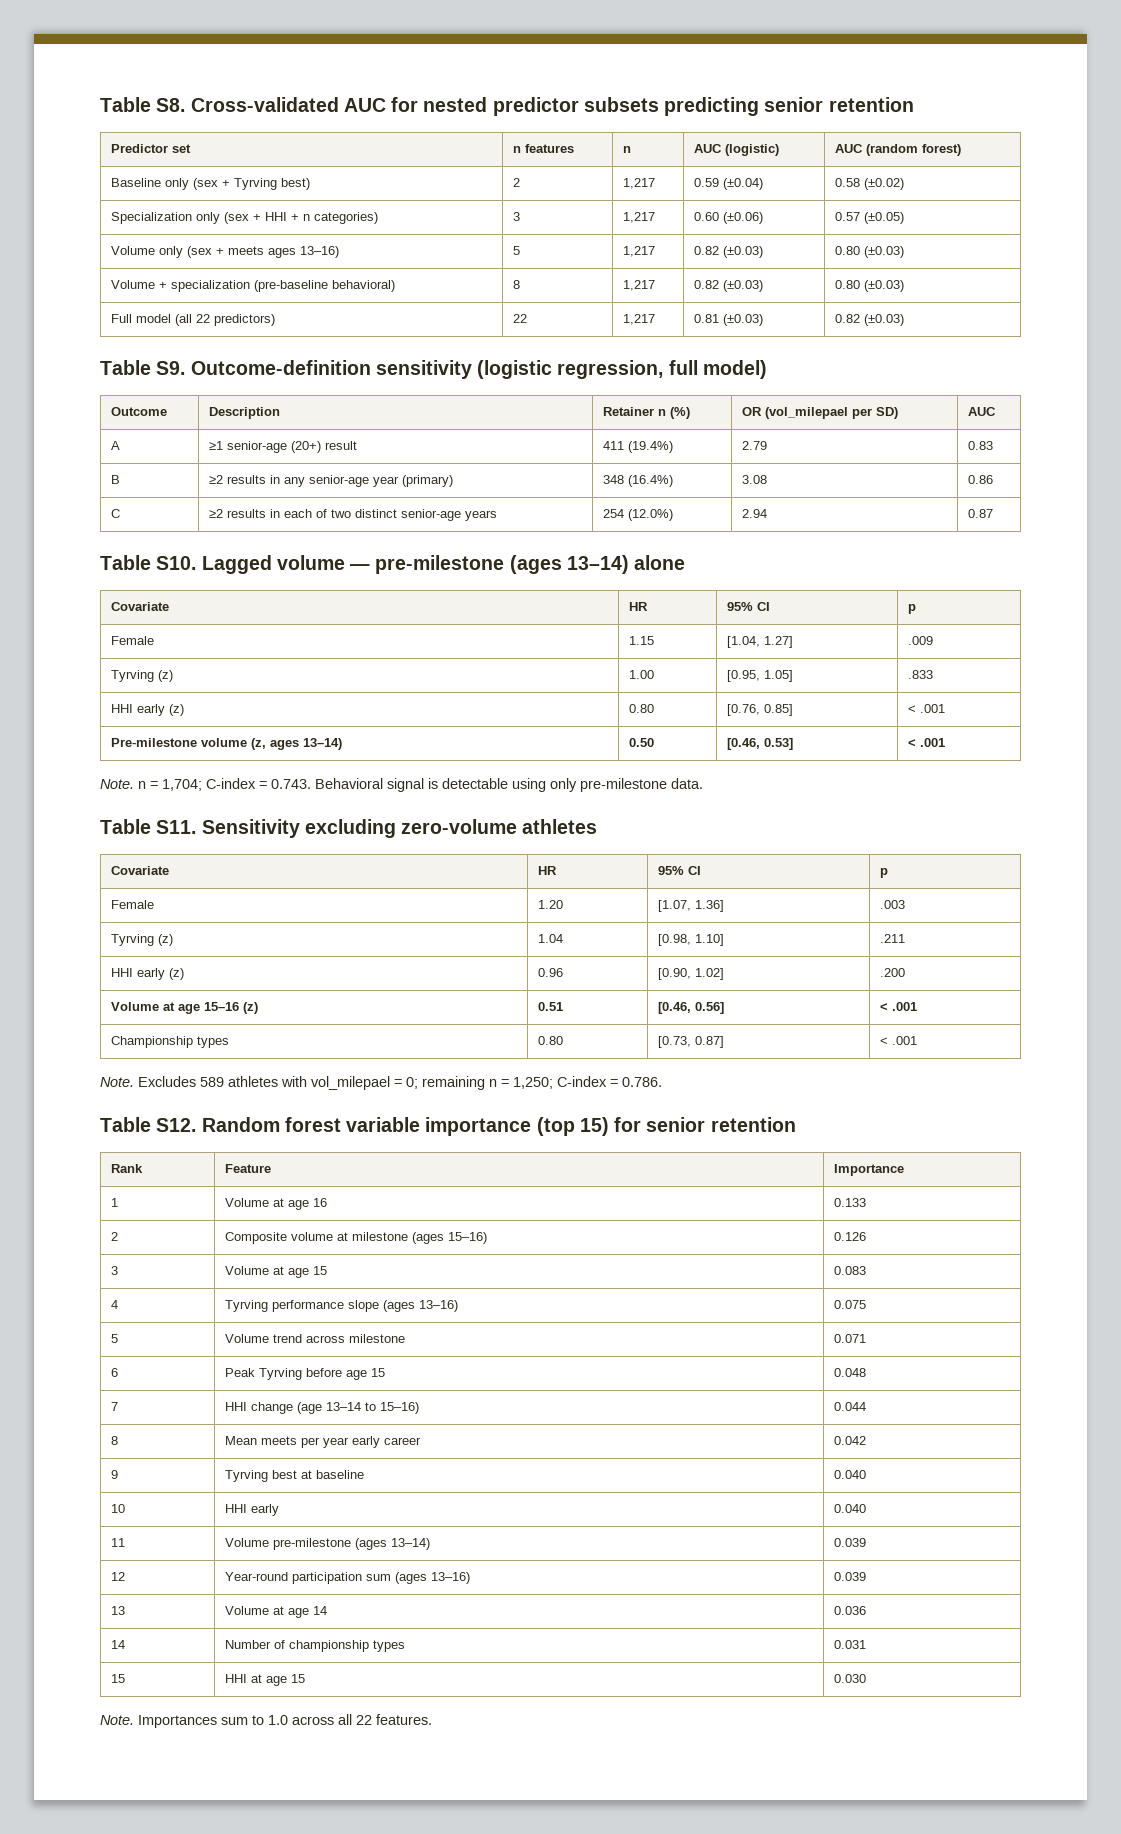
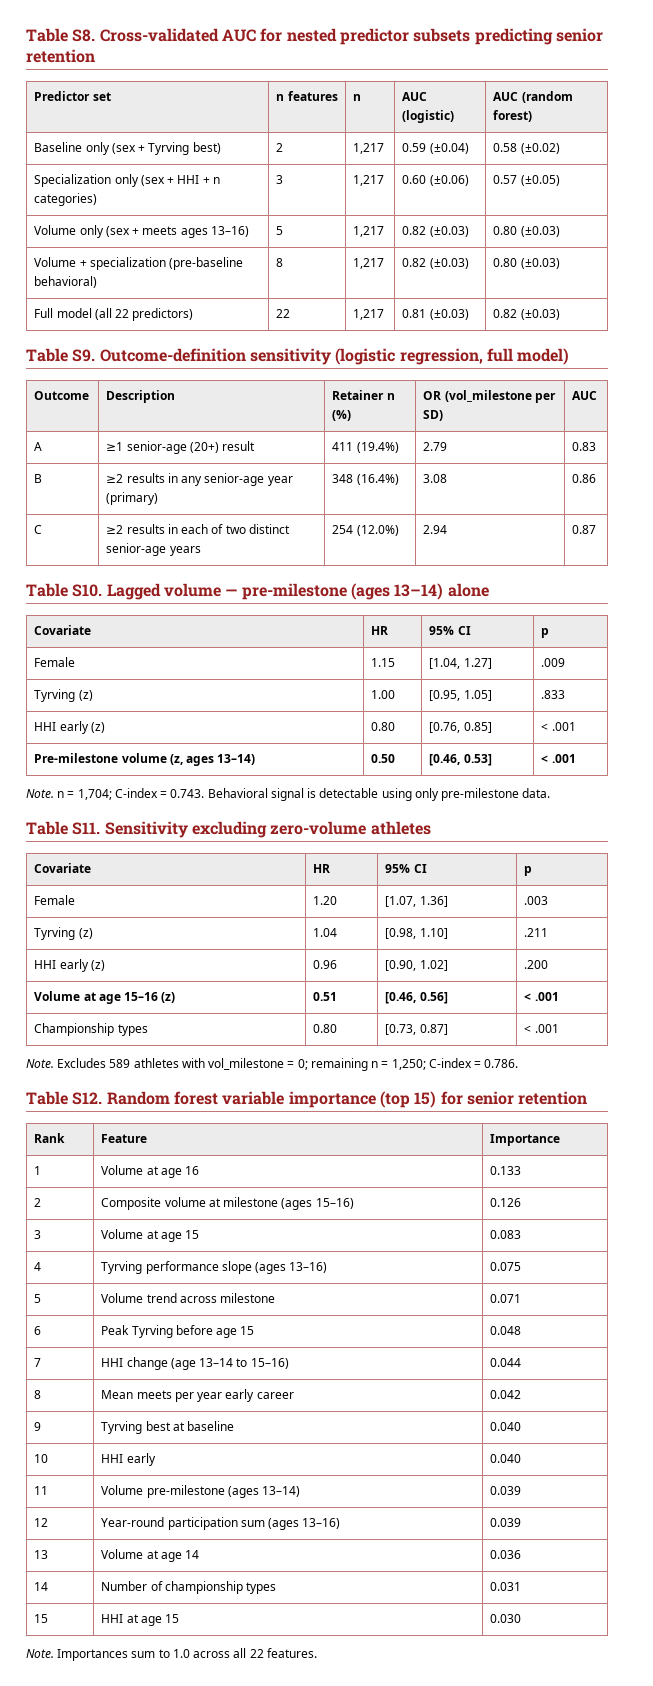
- Outcome | Description | Retainer n (%) | OR (vol_milepael per SD) | AUC
+ Outcome | Description | Retainer n (%) | OR (vol_milestone per SD) | AUC
- Excludes 589 athletes with vol_milepael = 0; remaining n = 1,250; C-index = 0.786.
+ Excludes 589 athletes with vol_milestone = 0; remaining n = 1,250; C-index = 0.786.

